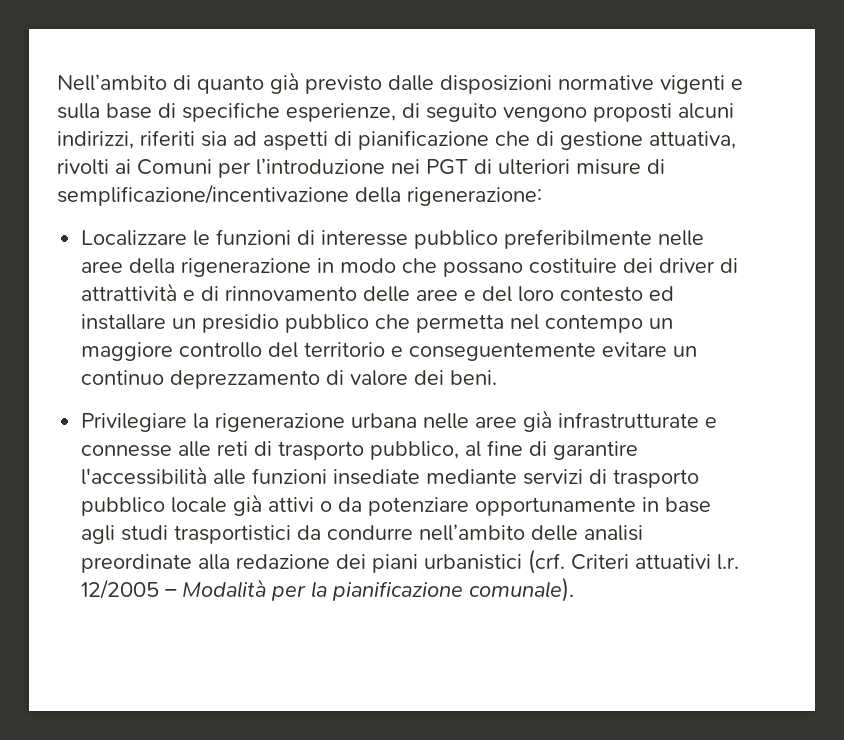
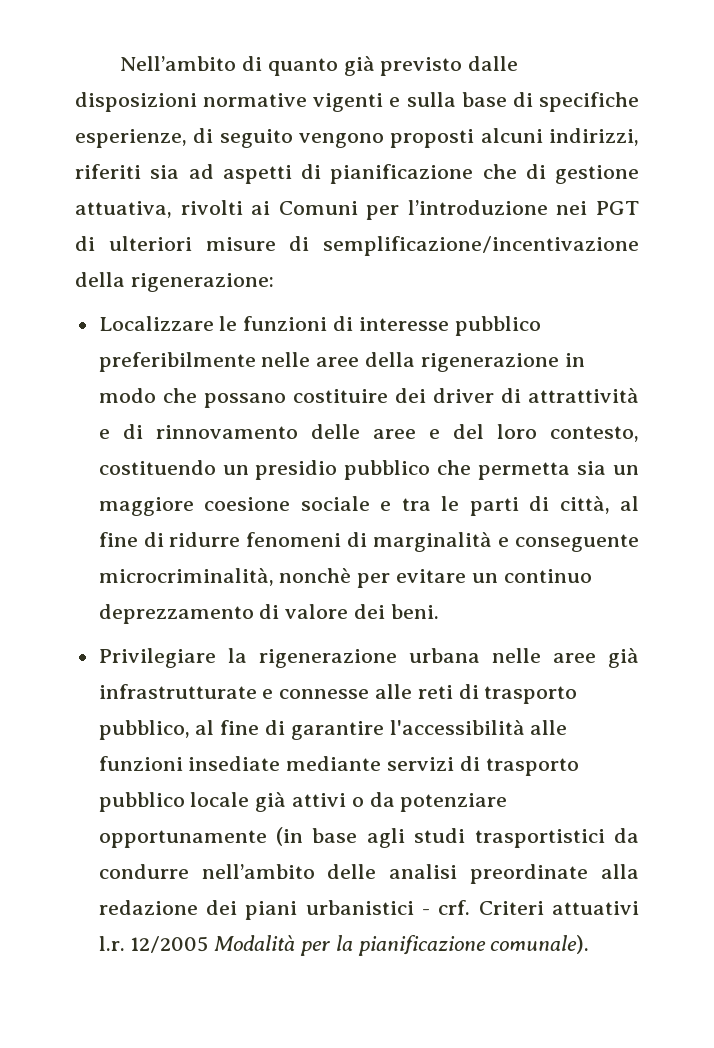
- Localizzare le funzioni di interesse pubblico preferibilmente nelle aree della rigenerazione in modo che possano costituire dei driver di attrattività e di rinnovamento delle aree e del loro contesto ed installare un presidio pubblico che permetta nel contempo un maggiore controllo del territorio e conseguentemente evitare un continuo deprezzamento di valore dei beni.
+ Localizzare le funzioni di interesse pubblico preferibilmente nelle aree della rigenerazione in modo che possano costituire dei driver di attrattività e di rinnovamento delle aree e del loro contesto, costituendo un presidio pubblico che permetta sia un maggiore coesione sociale e tra le parti di città, al fine di ridurre fenomeni di marginalità e conseguente microcriminalità, nonchè per evitare un continuo deprezzamento di valore dei beni.
- Privilegiare la rigenerazione urbana nelle aree già infrastrutturate e connesse alle reti di trasporto pubblico, al fine di garantire l'accessibilità alle funzioni insediate mediante servizi di trasporto pubblico locale già attivi o da potenziare opportunamente in base agli studi trasportistici da condurre nell’ambito delle analisi preordinate alla redazione dei piani urbanistici (crf.
+ Privilegiare la rigenerazione urbana nelle aree già infrastrutturate e connesse alle reti di trasporto pubblico, al fine di garantire l'accessibilità alle funzioni insediate mediante servizi di trasporto pubblico locale già attivi o da potenziare opportunamente (in base agli studi trasportistici da condurre nell’ambito delle analisi preordinate alla redazione dei piani urbanistici - crf.
- Criteri attuativi l.r. 12/2005 – Modalità per la pianificazione comunale).
+ Criteri attuativi l.r. 12/2005 Modalità per la pianificazione comunale).

